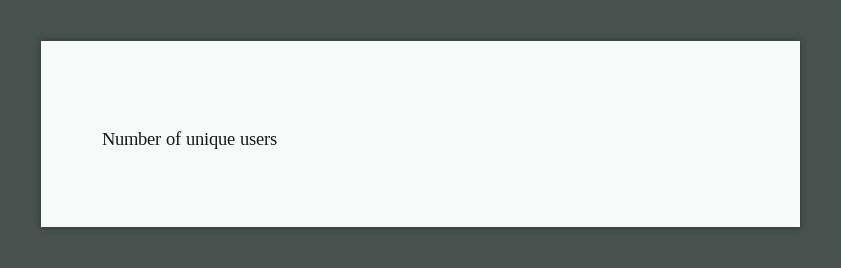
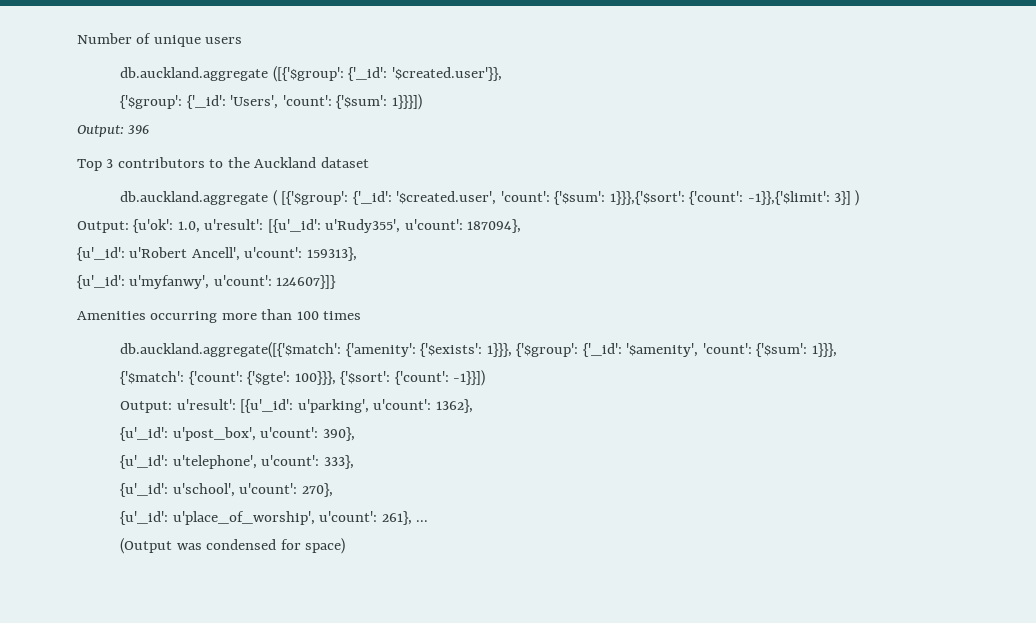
+ db.auckland.aggregate ([{'$group': {'_id': '$created.user'}},
+ {'$group': {'_id': 'Users', 'count': {'$sum': 1}}}])
+ Output: 396
+ Top 3 contributors to the Auckland dataset
+ db.auckland.aggregate ( [{'$group': {'_id': '$created.user', 'count': {'$sum': 1}}},{'$sort': {'count': -1}},{'$limit': 3}] )
+ Output: {u'ok': 1.0, u'result': [{u'_id': u'Rudy355', u'count': 187094},
+ {u'_id': u'Robert Ancell', u'count': 159313},
+ {u'_id': u'myfanwy', u'count': 124607}]}
+ Amenities occurring more than 100 times
+ db.auckland.aggregate([{'$match': {'amenity': {'$exists': 1}}}, {'$group': {'_id': '$amenity', 'count': {'$sum': 1}}},
+ {'$match': {'count': {'$gte': 100}}}, {'$sort': {'count': -1}}])
+ Output: u'result': [{u'_id': u'parking', u'count': 1362},
+ {u'_id': u'post_box', u'count': 390},
+ {u'_id': u'telephone', u'count': 333},
+ {u'_id': u'school', u'count': 270},
+ {u'_id': u'place_of_worship', u'count': 261}, ...
+ (Output was condensed for space)

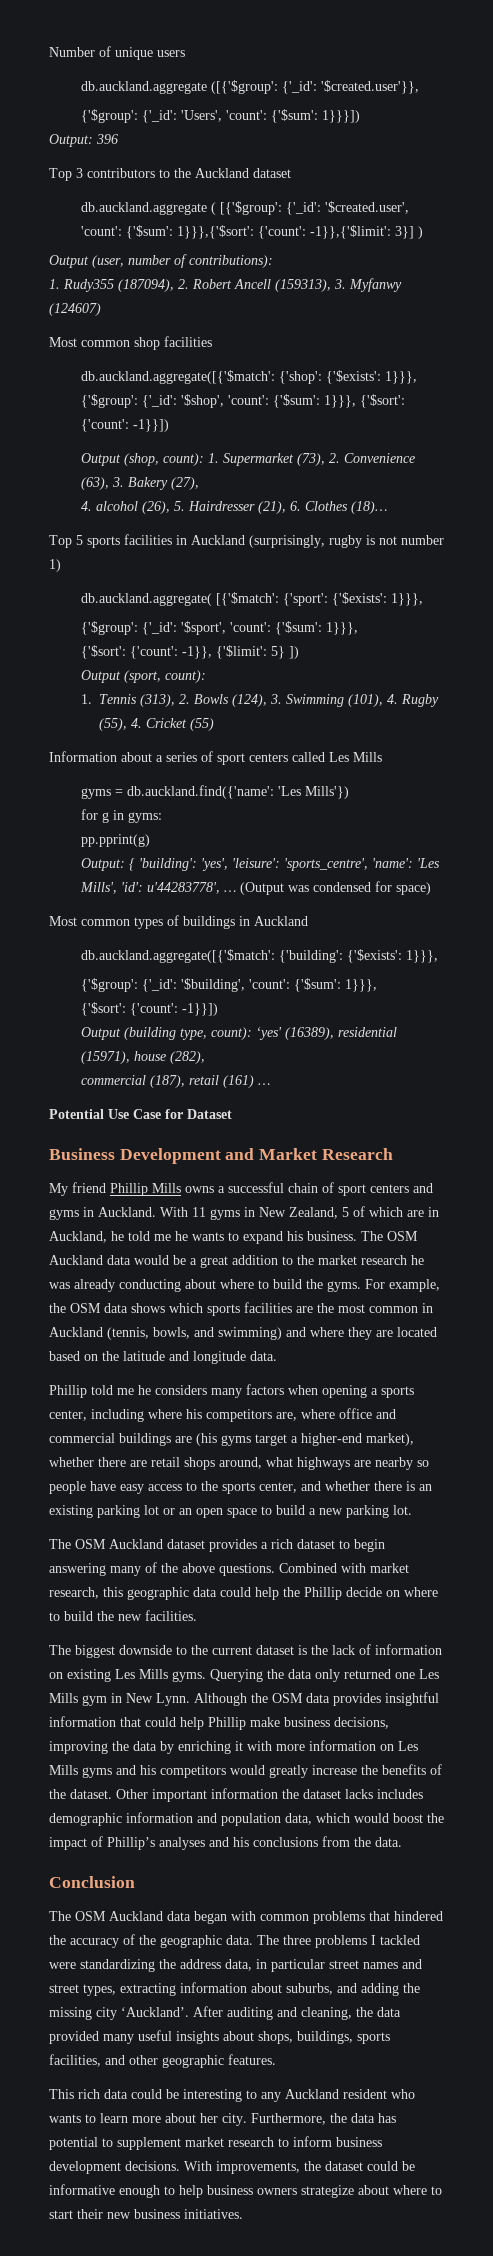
- Output: {u'ok': 1.0, u'result': [{u'_id': u'Rudy355', u'count': 187094},
- {u'_id': u'Robert Ancell', u'count': 159313},
- {u'_id': u'myfanwy', u'count': 124607}]}
- Amenities occurring more than 100 times
- db.auckland.aggregate([{'$match': {'amenity': {'$exists': 1}}}, {'$group': {'_id': '$amenity', 'count': {'$sum': 1}}},
- {'$match': {'count': {'$gte': 100}}}, {'$sort': {'count': -1}}])
- Output: u'result': [{u'_id': u'parking', u'count': 1362},
- {u'_id': u'post_box', u'count': 390},
- {u'_id': u'telephone', u'count': 333},
- {u'_id': u'school', u'count': 270},
- {u'_id': u'place_of_worship', u'count': 261}, ...
- (Output was condensed for space)
+ Output (user, number of contributions):
+ 1. Rudy355 (187094), 2. Robert Ancell (159313), 3. Myfanwy (124607)
+ Most common shop facilities
+ db.auckland.aggregate([{'$match': {'shop': {'$exists': 1}}}, {'$group': {'_id': '$shop', 'count': {'$sum': 1}}}, {'$sort': {'count': -1}}])
+ Output (shop, count): 1. Supermarket (73), 2. Convenience (63), 3. Bakery (27),
+ 4. alcohol (26), 5. Hairdresser (21), 6. Clothes (18)…
+ Top 5 sports facilities in Auckland (surprisingly, rugby is not number 1)
+ db.auckland.aggregate( [{'$match': {'sport': {'$exists': 1}}},
+ {'$group': {'_id': '$sport', 'count': {'$sum': 1}}},
+ {'$sort': {'count': -1}}, {'$limit': 5} ])
+ Output (sport, count):
+ 1. Tennis (313), 2. Bowls (124), 3. Swimming (101), 4. Rugby (55), 4. Cricket (55)
+ Information about a series of sport centers called Les Mills
+ gyms = db.auckland.find({'name': 'Les Mills'})
+ for g in gyms:
+ pp.pprint(g)
+ Output: { 'building': 'yes', 'leisure': 'sports_centre', 'name': 'Les Mills', 'id': u'44283778', … (Output was condensed for space)
+ Most common types of buildings in Auckland
+ db.auckland.aggregate([{'$match': {'building': {'$exists': 1}}},
+ {'$group': {'_id': '$building', 'count': {'$sum': 1}}},
+ {'$sort': {'count': -1}}])
+ Output (building type, count): ‘yes' (16389), residential (15971), house (282),
+ commercial (187), retail (161) …
+ Potential Use Case for Dataset
+ Business Development and Market Research
+ My friend Phillip Mills owns a successful chain of sport centers and gyms in Auckland. With 11 gyms in New Zealand, 5 of which are in Auckland, he told me he wants to expand his business. The OSM Auckland data would be a great addition to the market research he was already conducting about where to build the gyms. For example, the OSM data shows which sports facilities are the most common in Auckland (tennis, bowls, and swimming) and where they are located based on the latitude and longitude data.
+ Phillip told me he considers many factors when opening a sports center, including where his competitors are, where office and commercial buildings are (his gyms target a higher-end market), whether there are retail shops around, what highways are nearby so people have easy access to the sports center, and whether there is an existing parking lot or an open space to build a new parking lot.
+ The OSM Auckland dataset provides a rich dataset to begin answering many of the above questions. Combined with market research, this geographic data could help the Phillip decide on where to build the new facilities.
+ The biggest downside to the current dataset is the lack of information on existing Les Mills gyms. Querying the data only returned one Les Mills gym in New Lynn. Although the OSM data provides insightful information that could help Phillip make business decisions, improving the data by enriching it with more information on Les Mills gyms and his competitors would greatly increase the benefits of the dataset. Other important information the dataset lacks includes demographic information and population data, which would boost the impact of Phillip’s analyses and his conclusions from the data.
+ Conclusion
+ The OSM Auckland data began with common problems that hindered the accuracy of the geographic data. The three problems I tackled were standardizing the address data, in particular street names and street types, extracting information about suburbs, and adding the missing city ‘Auckland’. After auditing and cleaning, the data provided many useful insights about shops, buildings, sports facilities, and other geographic features.
+ This rich data could be interesting to any Auckland resident who wants to learn more about her city. Furthermore, the data has potential to supplement market research to inform business development decisions. With improvements, the dataset could be informative enough to help business owners strategize about where to start their new business initiatives.

